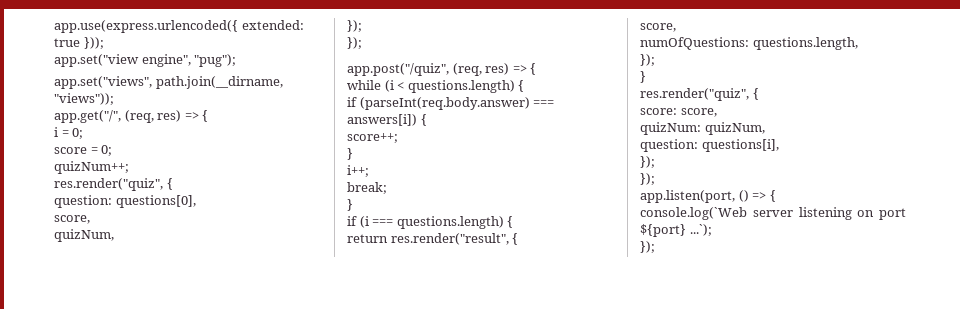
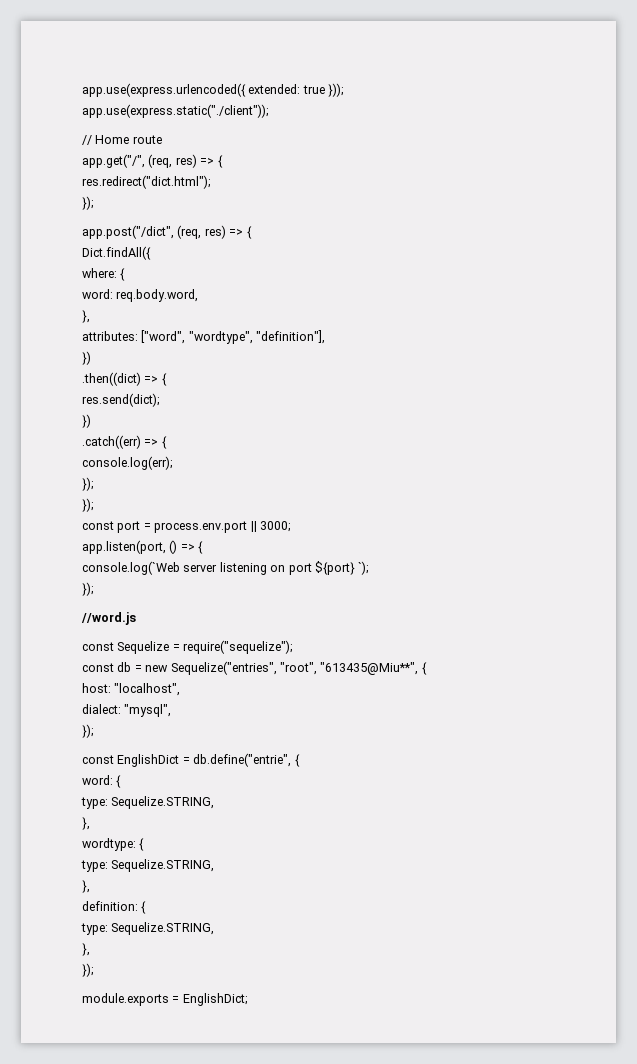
- app.set("view engine", "pug");
- app.set("views", path.join(__dirname, "views"));
+ app.use(express.static("./client"));
+ // Home route
- i = 0;
- score = 0;
- quizNum++;
- res.render("quiz", {
- question: questions[0],
- score,
- quizNum,
+ res.redirect("dict.html");
+ });
+ app.post("/dict", (req, res) => {
+ Dict.findAll({
+ where: {
+ word: req.body.word,
+ },
+ attributes: ["word", "wordtype", "definition"],
+ })
+ .then((dict) => {
+ res.send(dict);
+ })
+ .catch((err) => {
+ console.log(err);
  });
  });
- app.post("/quiz", (req, res) => {
- while (i < questions.length) {
- if (parseInt(req.body.answer) === answers[i]) {
- score++;
- }
- i++;
- break;
- }
- if (i === questions.length) {
- return res.render("result", {
- score,
- numOfQuestions: questions.length,
- });
- }
- res.render("quiz", {
- score: score,
- quizNum: quizNum,
- question: questions[i],
- });
- });
+ const port = process.env.port || 3000;
- console.log(`Web server listening on port ${port} ...`);
+ console.log(`Web server listening on port ${port} `);
  });
+ //word.js
+ const Sequelize = require("sequelize");
+ const db = new Sequelize("entries", "root", "613435@Miu**", {
+ host: "localhost",
+ dialect: "mysql",
+ });
+ const EnglishDict = db.define("entrie", {
+ word: {
+ type: Sequelize.STRING,
+ },
+ wordtype: {
+ type: Sequelize.STRING,
+ },
+ definition: {
+ type: Sequelize.STRING,
+ },
+ });
+ module.exports = EnglishDict;

